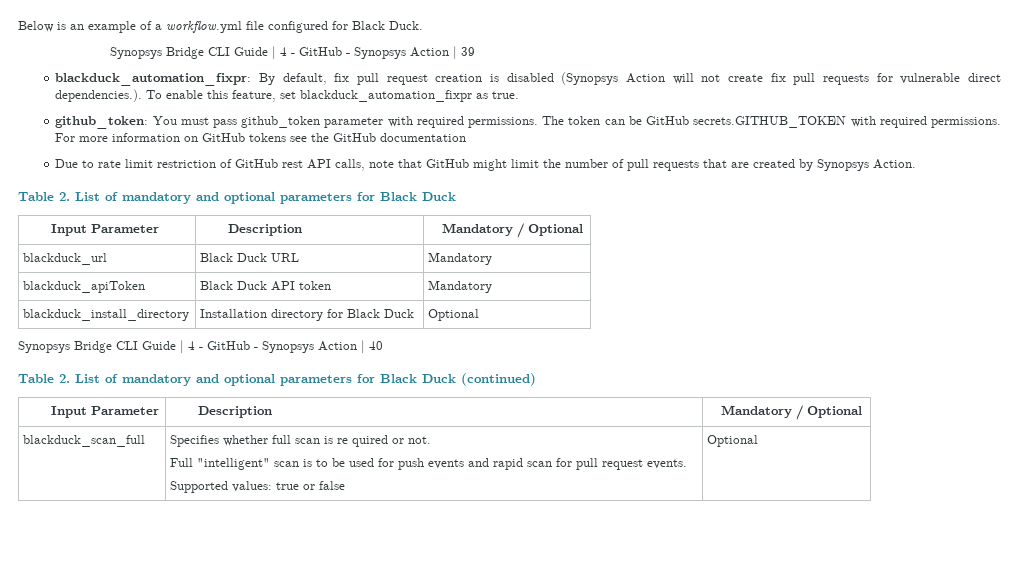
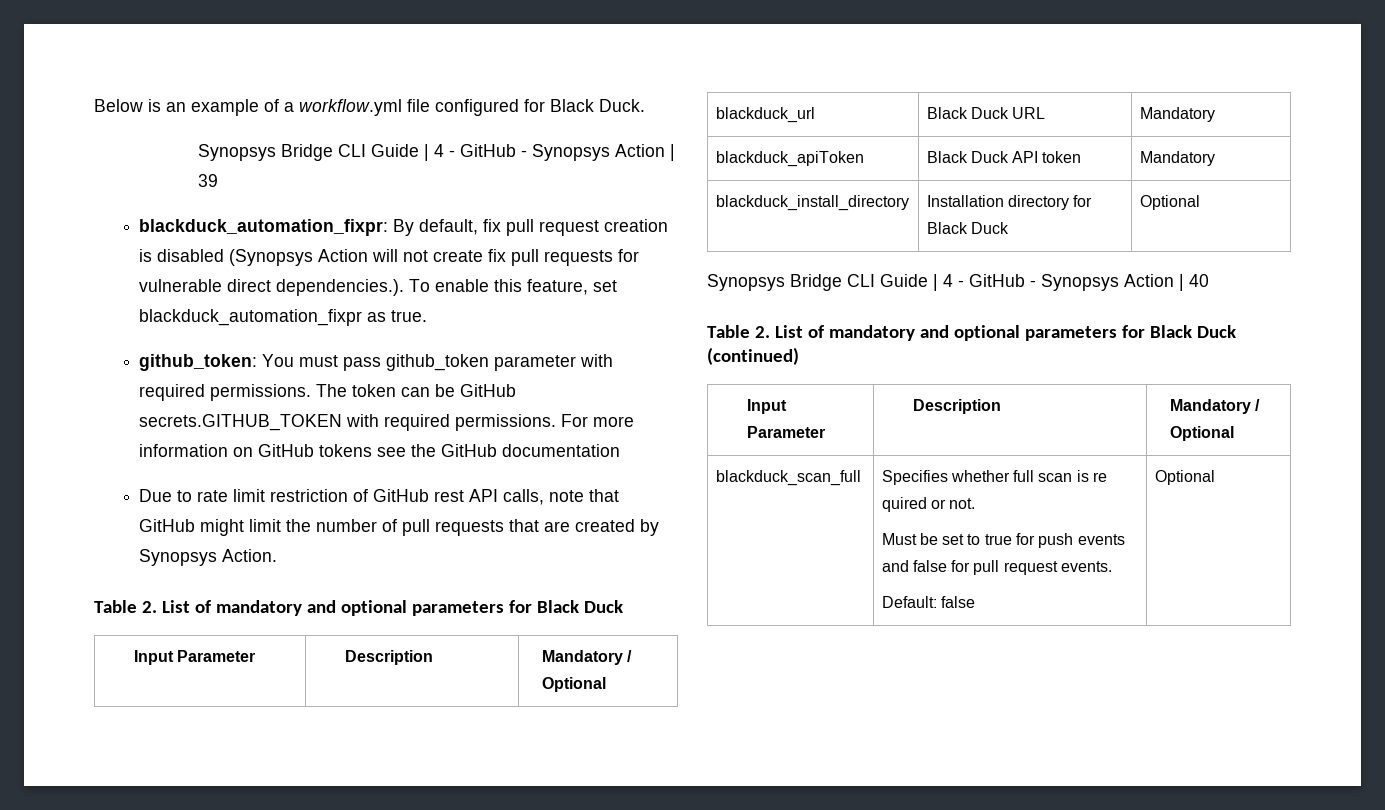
  blackduck_scan_full | Specifies whether full scan is re quired or not.
- Full "intelligent" scan is to be used for push events and rapid scan for pull request events.
- Supported values: true or false | Optional
+ Must be set to true for push events and false for pull request events.
+ Default: false | Optional

